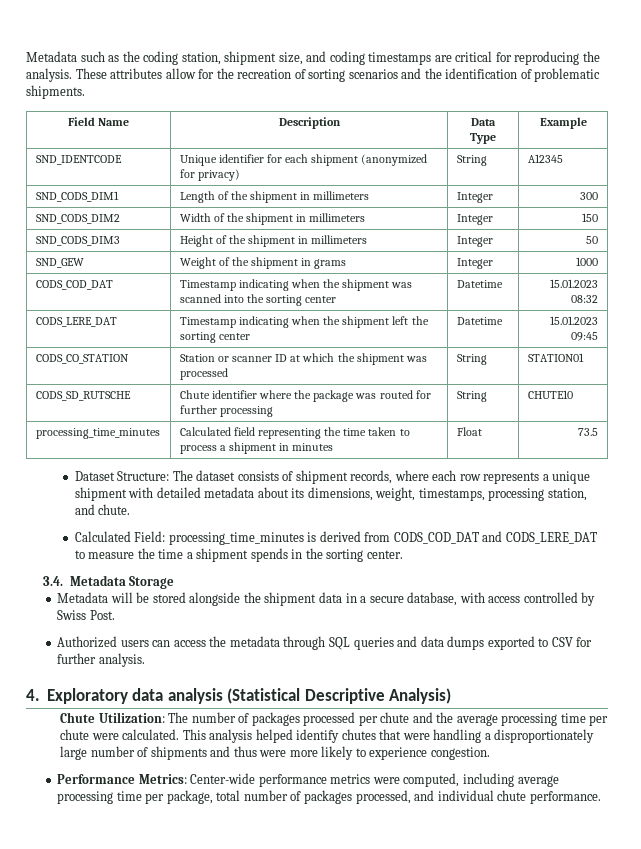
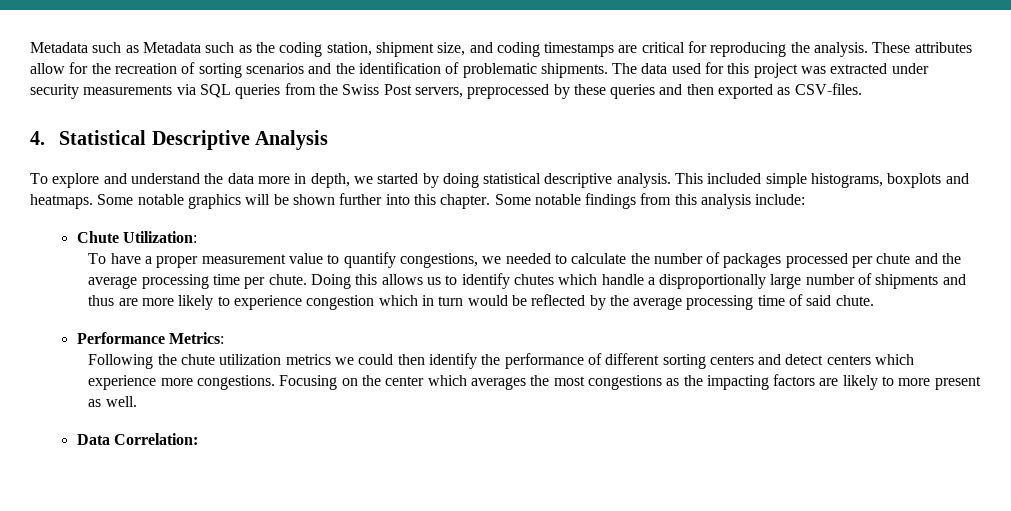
- Metadata such as the coding station, shipment size, and coding timestamps are critical for reproducing the analysis.
+ Metadata such as Metadata such as the coding station, shipment size, and coding timestamps are critical for reproducing the analysis.
- These attributes allow for the recreation of sorting scenarios and the identification of problematic shipments.
- Field Name | Description | Data Type | Example
- SND_IDENTCODE | Unique identifier for each shipment (anonymized for privacy) | String | A12345
- SND_CODS_DIM1 | Length of the shipment in millimeters | Integer | 300
- SND_CODS_DIM2 | Width of the shipment in millimeters | Integer | 150
- SND_CODS_DIM3 | Height of the shipment in millimeters | Integer | 50
- SND_GEW | Weight of the shipment in grams | Integer | 1000
- CODS_COD_DAT | Timestamp indicating when the shipment was scanned into the sorting center | Datetime | 15.01.2023 08:32
- CODS_LERE_DAT | Timestamp indicating when the shipment left the sorting center | Datetime | 15.01.2023 09:45
- CODS_CO_STATION | Station or scanner ID at which the shipment was processed | String | STATION01
- CODS_SD_RUTSCHE | Chute identifier where the package was routed for further processing | String | CHUTE10
- processing_time_minutes | Calculated field representing the time taken to process a shipment in minutes | Float | 73.5
- Dataset Structure: The dataset consists of shipment records, where each row represents a unique shipment with detailed metadata about its dimensions, weight, timestamps, processing station, and chute.
- Calculated Field: processing_time_minutes is derived from CODS_COD_DAT and CODS_LERE_DAT to measure the time a shipment spends in the sorting center.
- 3.4. Metadata Storage
- Metadata will be stored alongside the shipment data in a secure database, with access controlled by Swiss Post.
- Authorized users can access the metadata through SQL queries and data dumps exported to CSV for further analysis.
- 4. Exploratory data analysis (Statistical Descriptive Analysis)
- Chute Utilization: The number of packages processed per chute and the average processing time per chute were calculated. This analysis helped identify chutes that were handling a disproportionately large number of shipments and thus were more likely to experience congestion.
- Performance Metrics: Center-wide performance metrics were computed, including average processing time per package, total number of packages processed, and individual chute performance.
+ These attributes allow for the recreation of sorting scenarios and the identification of problematic shipments. The data used for this project was extracted under security measurements via SQL queries from the Swiss Post servers, preprocessed by these queries and then exported as CSV-files.
+ 4. Statistical Descriptive Analysis
+ To explore and understand the data more in depth, we started by doing statistical descriptive analysis. This included simple histograms, boxplots and heatmaps. Some notable graphics will be shown further into this chapter. Some notable findings from this analysis include:
+ Chute Utilization:
+ To have a proper measurement value to quantify congestions, we needed to calculate the number of packages processed per chute and the average processing time per chute. Doing this allows us to identify chutes which handle a disproportionally large number of shipments and thus are more likely to experience congestion which in turn would be reflected by the average processing time of said chute.
+ Performance Metrics:
+ Following the chute utilization metrics we could then identify the performance of different sorting centers and detect centers which experience more congestions. Focusing on the center which averages the most congestions as the impacting factors are likely to more present as well.
+ Data Correlation:

